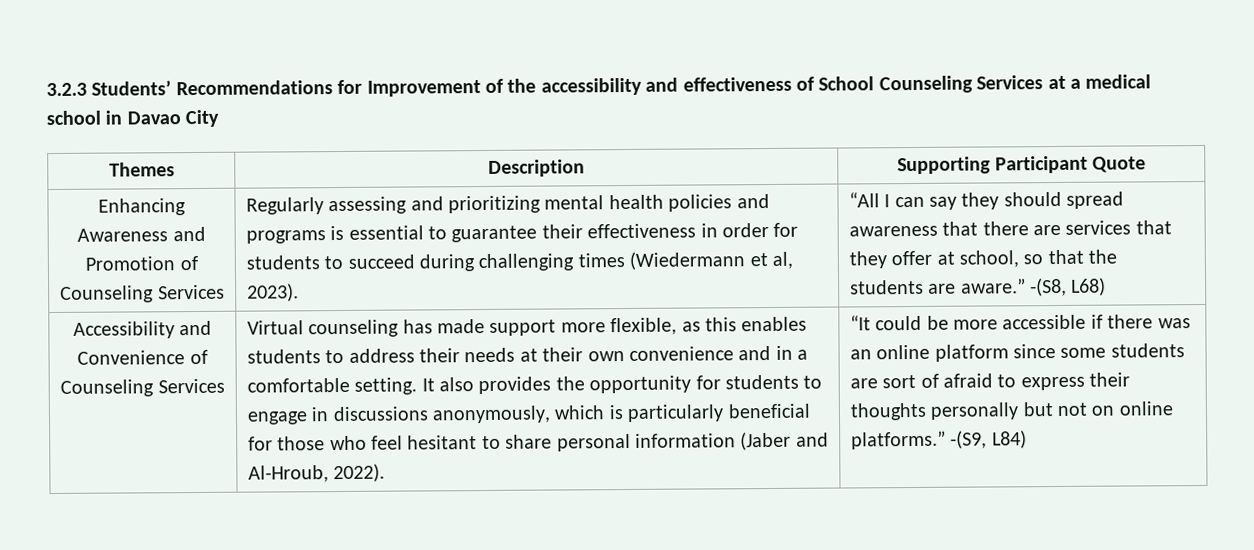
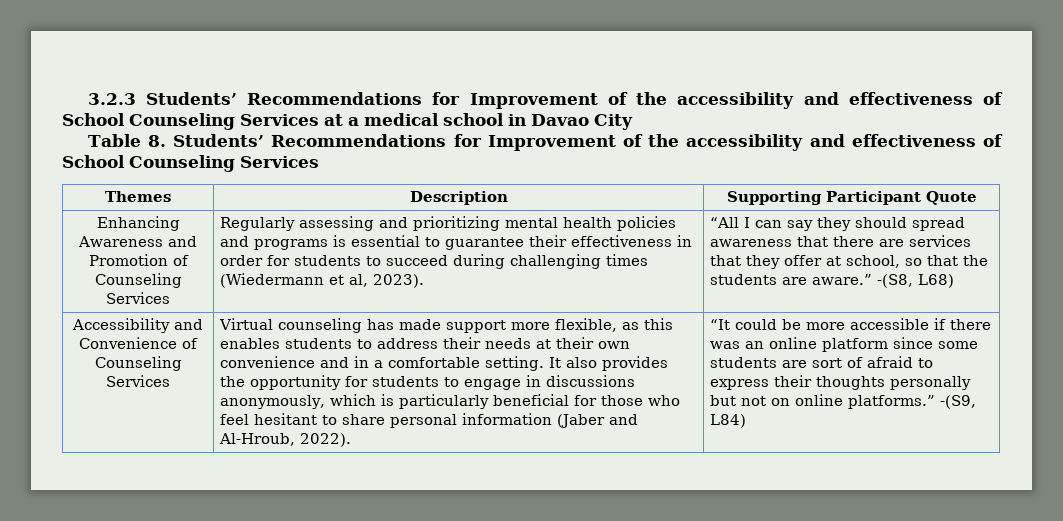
+ Table 8. Students’ Recommendations for Improvement of the accessibility and effectiveness of School Counseling Services

